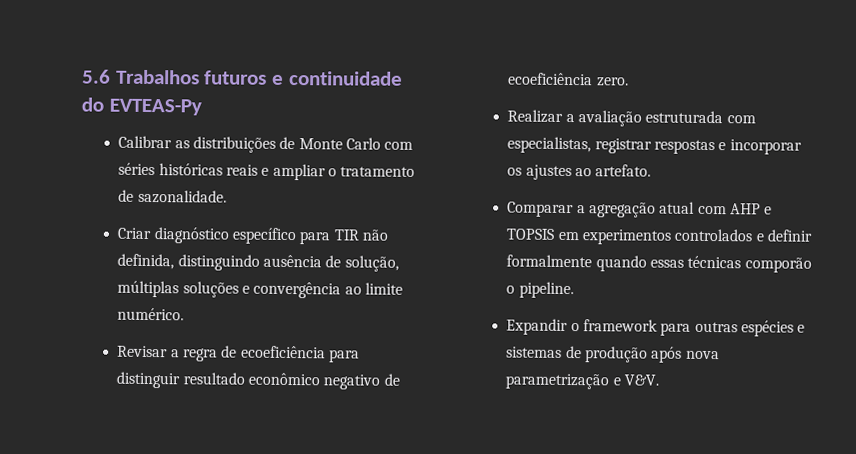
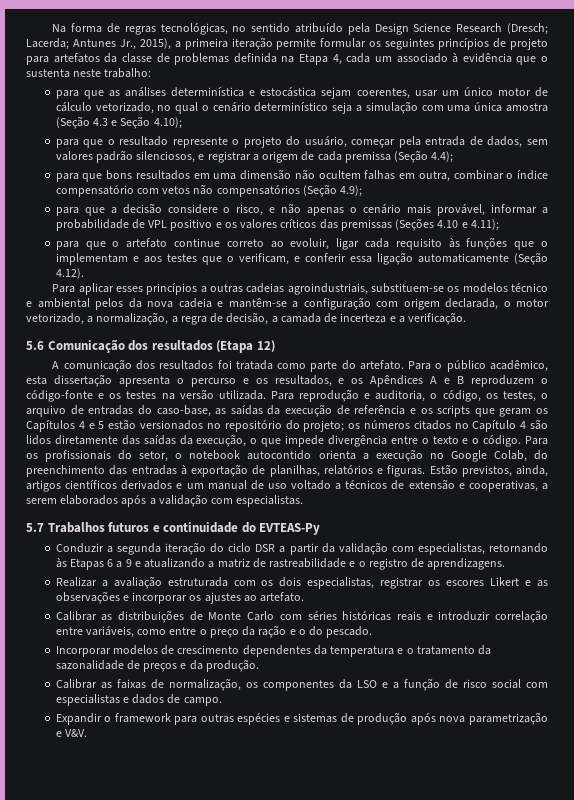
- 5.6 Trabalhos futuros e continuidade do EVTEAS-Py
+ Na forma de regras tecnológicas, no sentido atribuído pela Design Science Research (Dresch; Lacerda; Antunes Jr., 2015), a primeira iteração permite formular os seguintes princípios de projeto para artefatos da classe de problemas definida na Etapa 4, cada um associado à evidência que o sustenta neste trabalho:
+ para que as análises determinística e estocástica sejam coerentes, usar um único motor de cálculo vetorizado, no qual o cenário determinístico seja a simulação com uma única amostra (Seção 4.3 e Seção 4.10);
+ para que o resultado represente o projeto do usuário, começar pela entrada de dados, sem valores padrão silenciosos, e registrar a origem de cada premissa (Seção 4.4);
+ para que bons resultados em uma dimensão não ocultem falhas em outra, combinar o índice compensatório com vetos não compensatórios (Seção 4.9);
+ para que a decisão considere o risco, e não apenas o cenário mais provável, informar a probabilidade de VPL positivo e os valores críticos das premissas (Seções 4.10 e 4.11);
+ para que o artefato continue correto ao evoluir, ligar cada requisito às funções que o implementam e aos testes que o verificam, e conferir essa ligação automaticamente (Seção 4.12).
+ Para aplicar esses princípios a outras cadeias agroindustriais, substituem-se os modelos técnico e ambiental pelos da nova cadeia e mantêm-se a configuração com origem declarada, o motor vetorizado, a normalização, a regra de decisão, a camada de incerteza e a verificação.
+ 5.6 Comunicação dos resultados (Etapa 12)
+ A comunicação dos resultados foi tratada como parte do artefato. Para o público acadêmico, esta dissertação apresenta o percurso e os resultados, e os Apêndices A e B reproduzem o código-fonte e os testes na versão utilizada. Para reprodução e auditoria, o código, os testes, o arquivo de entradas do caso-base, as saídas da execução de referência e os scripts que geram os Capítulos 4 e 5 estão versionados no repositório do projeto; os números citados no Capítulo 4 são lidos diretamente das saídas da execução, o que impede divergência entre o texto e o código. Para os profissionais do setor, o notebook autocontido orienta a execução no Google Colab, do preenchimento das entradas à exportação de planilhas, relatórios e figuras. Estão previstos, ainda, artigos científicos derivados e um manual de uso voltado a técnicos de extensão e cooperativas, a serem elaborados após a validação com especialistas.
+ 5.7 Trabalhos futuros e continuidade do EVTEAS-Py
+ Conduzir a segunda iteração do ciclo DSR a partir da validação com especialistas, retornando às Etapas 6 a 9 e atualizando a matriz de rastreabilidade e o registro de aprendizagens.
+ Realizar a avaliação estruturada com os dois especialistas, registrar os escores Likert e as observações e incorporar os ajustes ao artefato.
- Calibrar as distribuições de Monte Carlo com séries históricas reais e ampliar o tratamento de sazonalidade.
- Criar diagnóstico específico para TIR não definida, distinguindo ausência de solução, múltiplas soluções e convergência ao limite numérico.
- Revisar a regra de ecoeficiência para distinguir resultado econômico negativo de ecoeficiência zero.
- Realizar a avaliação estruturada com especialistas, registrar respostas e incorporar os ajustes ao artefato.
- Comparar a agregação atual com AHP e TOPSIS em experimentos controlados e definir formalmente quando essas técnicas comporão o pipeline.
+ Calibrar as distribuições de Monte Carlo com séries históricas reais e introduzir correlação entre variáveis, como entre o preço da ração e o do pescado.
+ Incorporar modelos de crescimento dependentes da temperatura e o tratamento da sazonalidade de preços e da produção.
+ Calibrar as faixas de normalização, os componentes da LSO e a função de risco social com especialistas e dados de campo.

